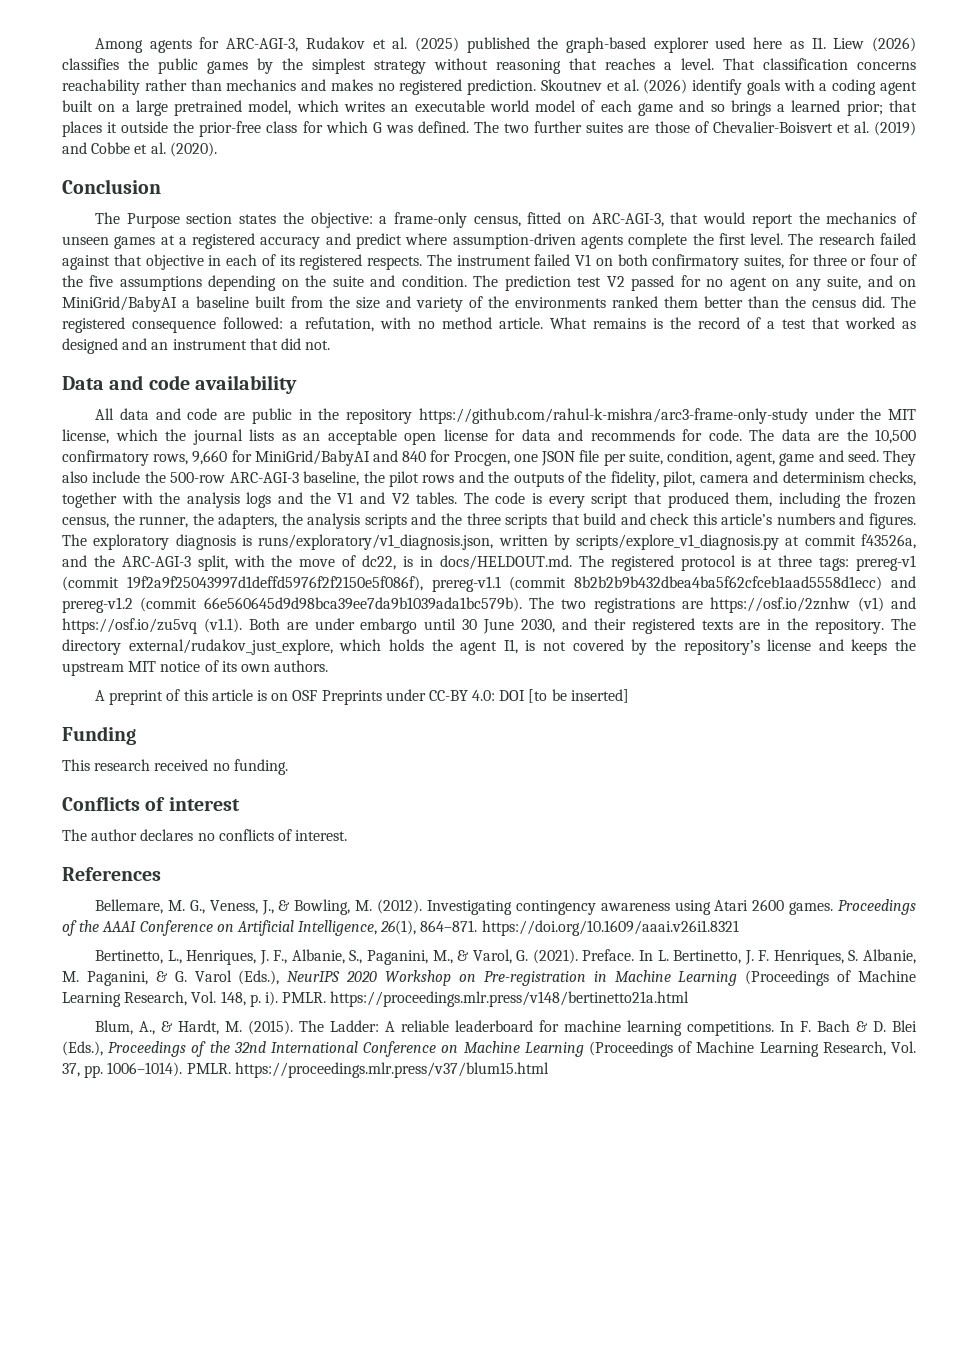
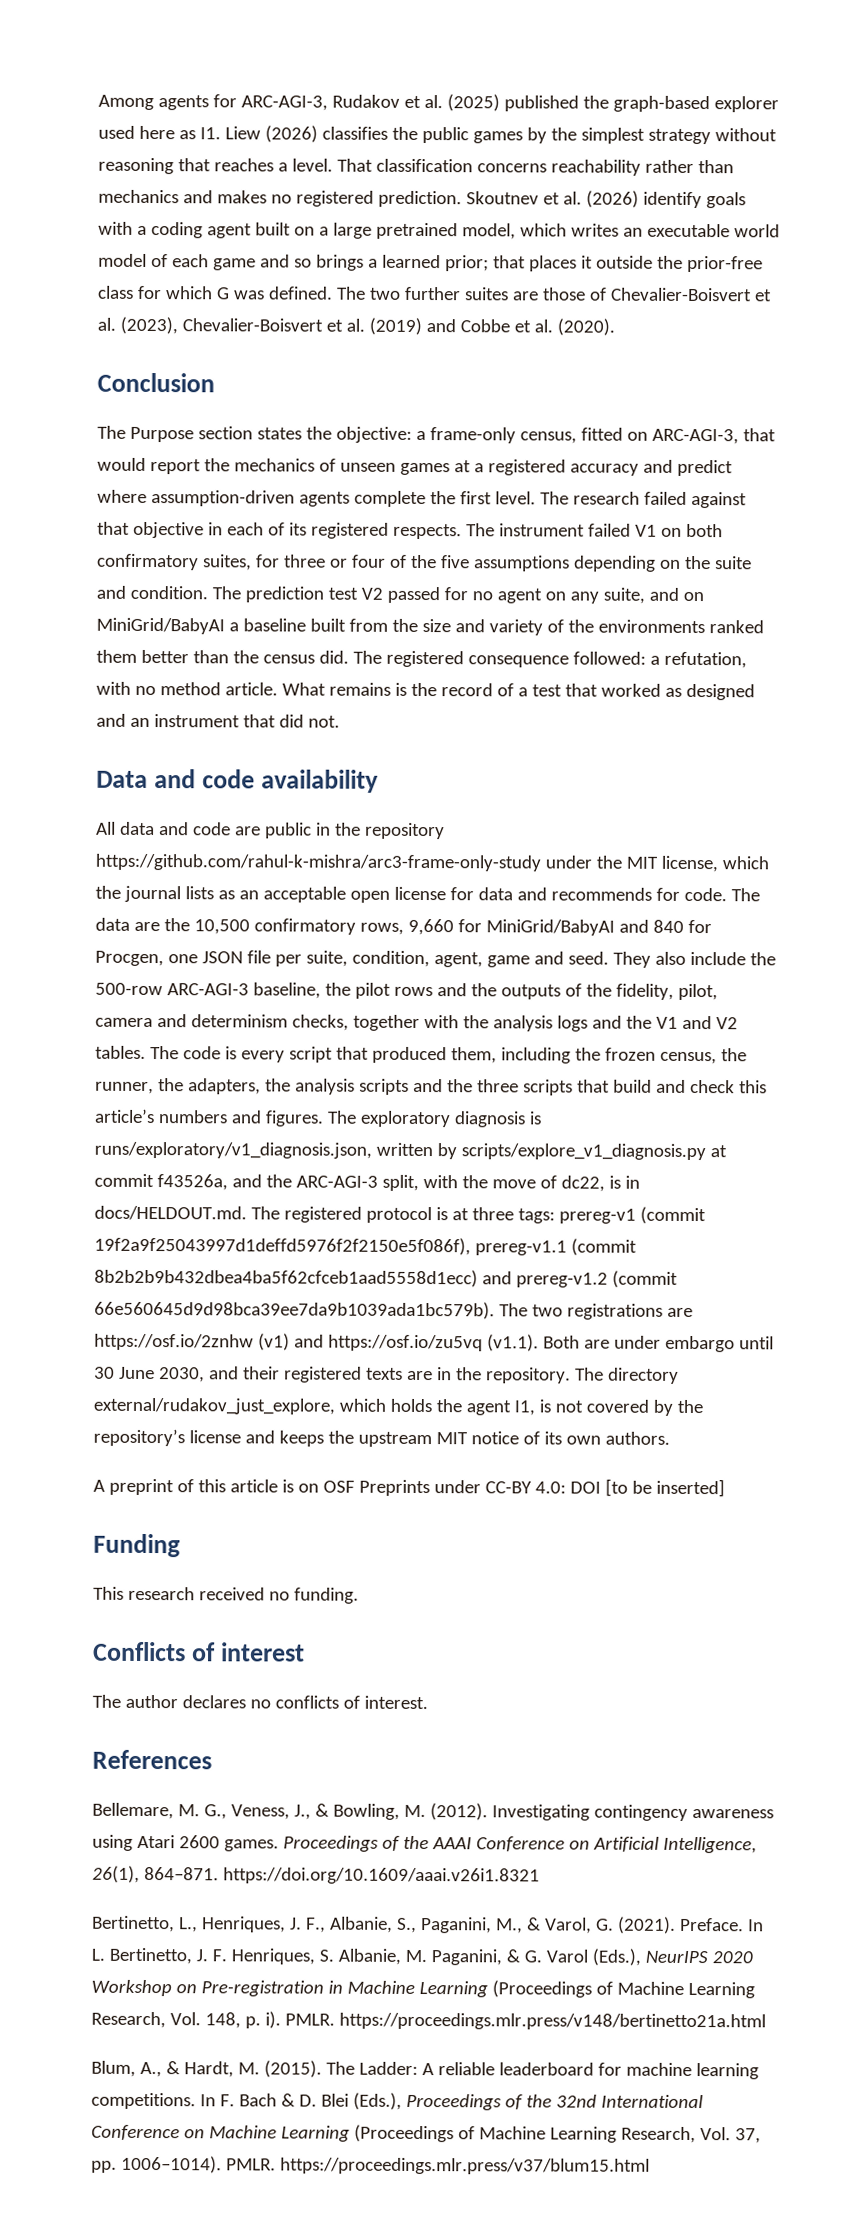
- The two further suites are those of Chevalier-Boisvert et al. (2019) and Cobbe et al. (2020).
+ The two further suites are those of Chevalier-Boisvert et al. (2023), Chevalier-Boisvert et al. (2019) and Cobbe et al. (2020).

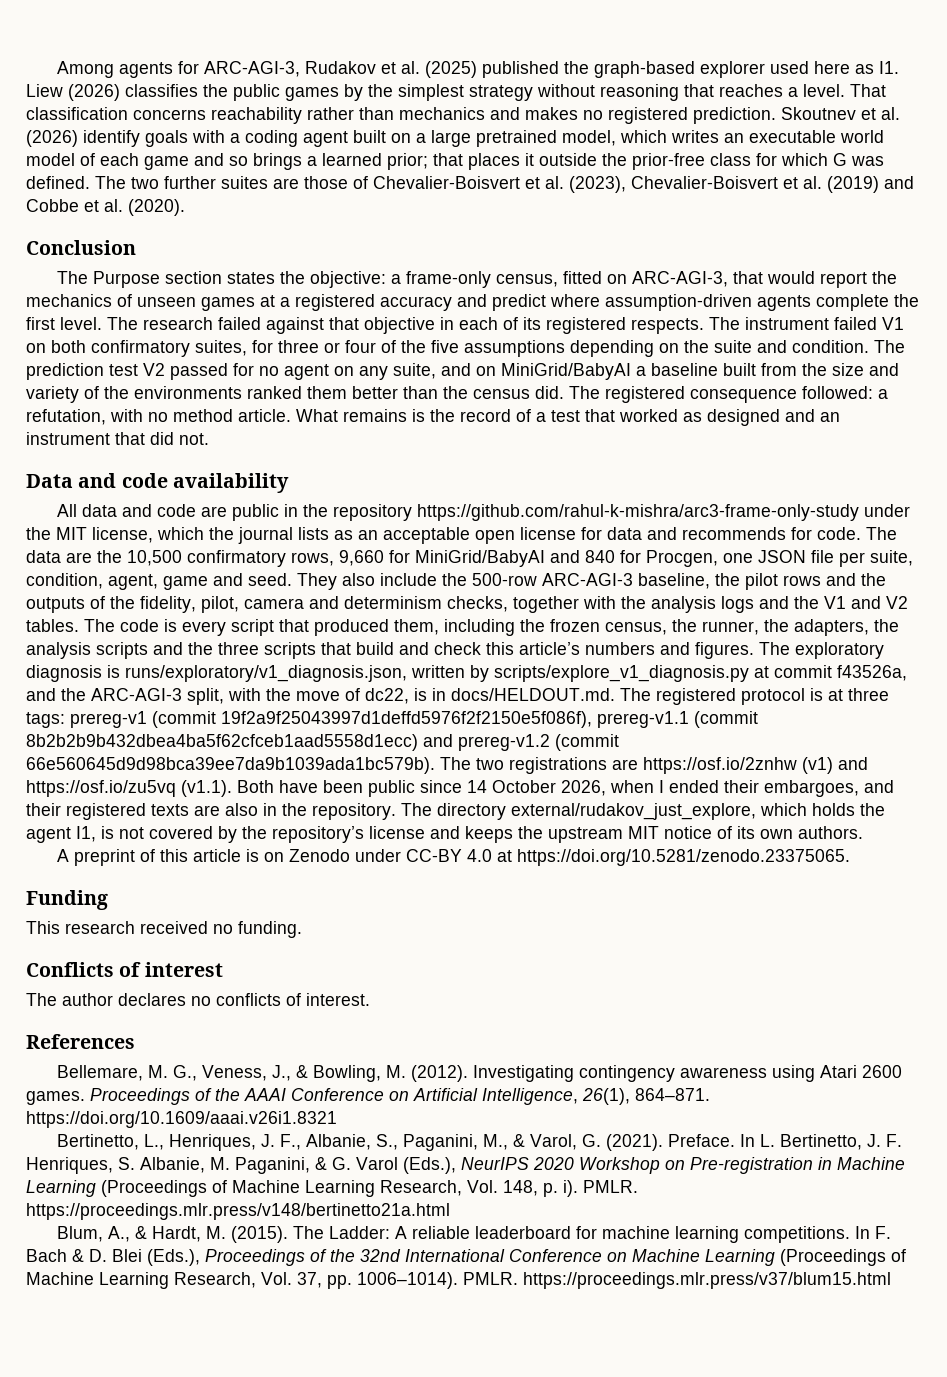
- The two registrations are https://osf.io/2znhw (v1) and https://osf.io/zu5vq (v1.1). Both are under embargo until 30 June 2030, and their registered texts are in the repository.
+ The two registrations are https://osf.io/2znhw (v1) and https://osf.io/zu5vq (v1.1). Both have been public since 14 October 2026, when I ended their embargoes, and their registered texts are also in the repository.
- A preprint of this article is on OSF Preprints under CC-BY 4.0: DOI [to be inserted]
+ A preprint of this article is on Zenodo under CC-BY 4.0 at https://doi.org/10.5281/zenodo.23375065.

